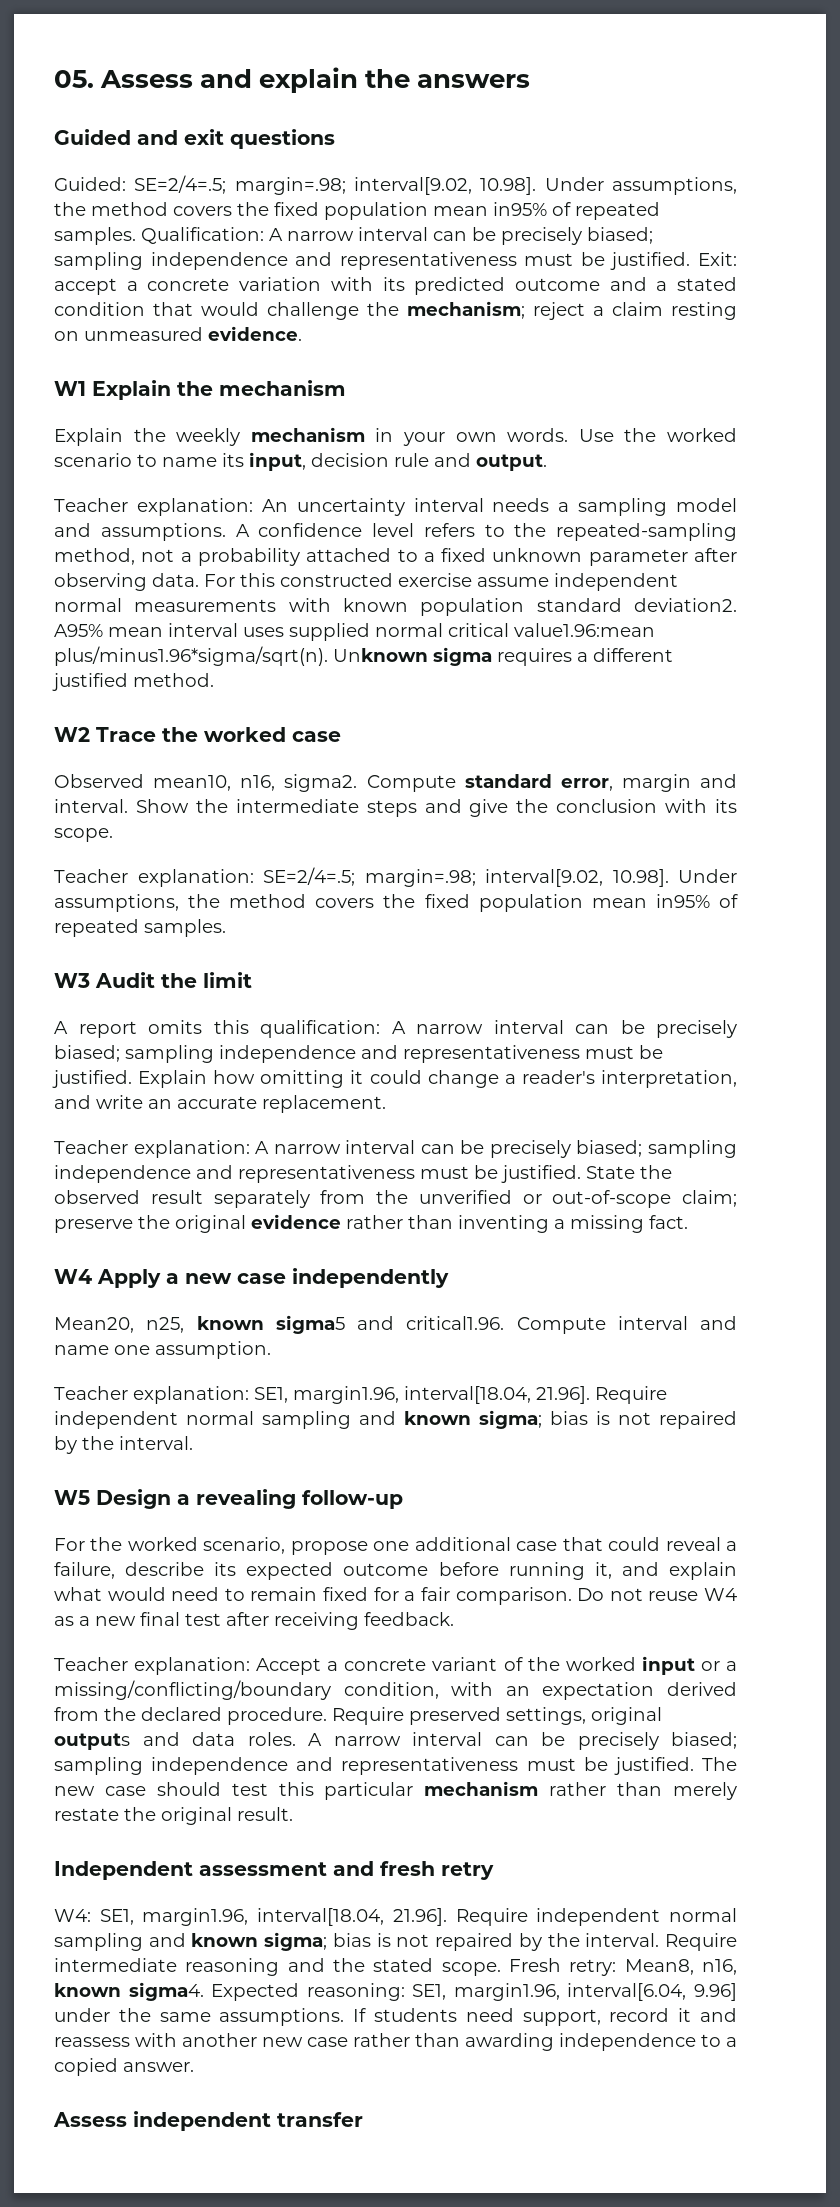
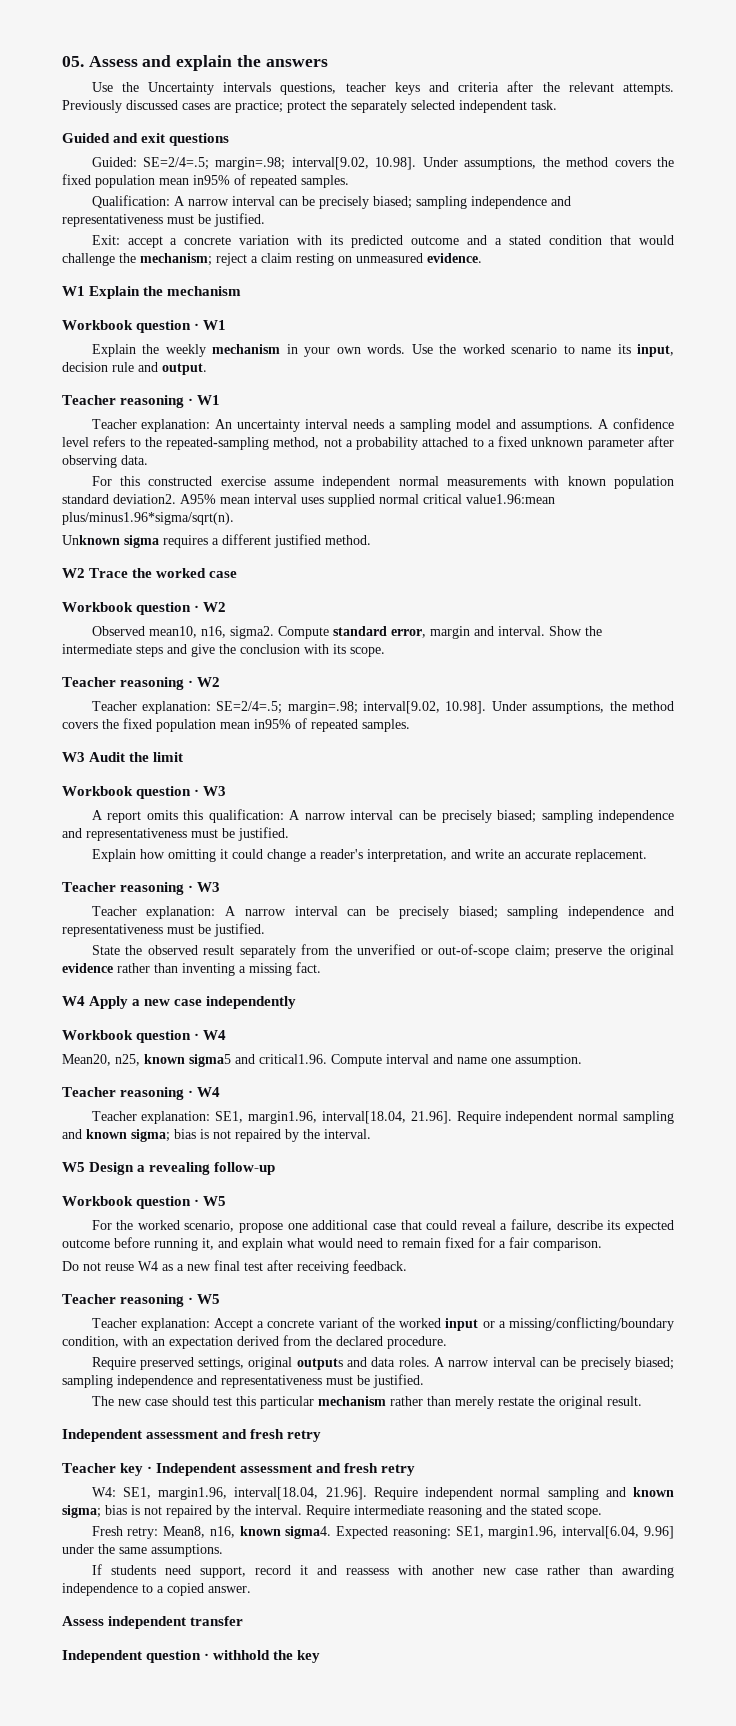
+ Use the Uncertainty intervals questions, teacher keys and criteria after the relevant attempts. Previously discussed cases are practice; protect the separately selected independent task.
- Guided: SE=2/4=.5; margin=.98; interval[9.02, 10.98]. Under assumptions, the method covers the fixed population mean in95% of repeated samples. Qualification: A narrow interval can be precisely biased; sampling independence and representativeness must be justified. Exit: accept a concrete variation with its predicted outcome and a stated condition that would challenge the mechanism; reject a claim resting on unmeasured evidence.
+ Guided: SE=2/4=.5; margin=.98; interval[9.02, 10.98]. Under assumptions, the method covers the fixed population mean in95% of repeated samples.
+ Qualification: A narrow interval can be precisely biased; sampling independence and representativeness must be justified.
+ Exit: accept a concrete variation with its predicted outcome and a stated condition that would challenge the mechanism; reject a claim resting on unmeasured evidence.
+ Workbook question · W1
+ Teacher reasoning · W1
- A confidence level refers to the repeated-sampling method, not a probability attached to a fixed unknown parameter after observing data. For this constructed exercise assume independent normal measurements with known population standard deviation2.
+ A confidence level refers to the repeated-sampling method, not a probability attached to a fixed unknown parameter after observing data.
+ For this constructed exercise assume independent normal measurements with known population standard deviation2.
- A95% mean interval uses supplied normal critical value1.96:mean plus/minus1.96*sigma/sqrt(n). Unknown sigma requires a different justified method.
+ A95% mean interval uses supplied normal critical value1.96:mean plus/minus1.96*sigma/sqrt(n).
+ Unknown sigma requires a different justified method.
+ Workbook question · W2
+ Teacher reasoning · W2
+ Workbook question · W3
- A report omits this qualification: A narrow interval can be precisely biased; sampling independence and representativeness must be justified. Explain how omitting it could change a reader's interpretation, and write an accurate replacement.
+ A report omits this qualification: A narrow interval can be precisely biased; sampling independence and representativeness must be justified.
+ Explain how omitting it could change a reader's interpretation, and write an accurate replacement.
+ Teacher reasoning · W3
- Teacher explanation: A narrow interval can be precisely biased; sampling independence and representativeness must be justified. State the observed result separately from the unverified or out-of-scope claim; preserve the original evidence rather than inventing a missing fact.
+ Teacher explanation: A narrow interval can be precisely biased; sampling independence and representativeness must be justified.
+ State the observed result separately from the unverified or out-of-scope claim; preserve the original evidence rather than inventing a missing fact.
+ Workbook question · W4
+ Teacher reasoning · W4
+ Workbook question · W5
- For the worked scenario, propose one additional case that could reveal a failure, describe its expected outcome before running it, and explain what would need to remain fixed for a fair comparison. Do not reuse W4 as a new final test after receiving feedback.
+ For the worked scenario, propose one additional case that could reveal a failure, describe its expected outcome before running it, and explain what would need to remain fixed for a fair comparison.
+ Do not reuse W4 as a new final test after receiving feedback.
+ Teacher reasoning · W5
- Teacher explanation: Accept a concrete variant of the worked input or a missing/conflicting/boundary condition, with an expectation derived from the declared procedure. Require preserved settings, original outputs and data roles. A narrow interval can be precisely biased; sampling independence and representativeness must be justified. The new case should test this particular mechanism rather than merely restate the original result.
+ Teacher explanation: Accept a concrete variant of the worked input or a missing/conflicting/boundary condition, with an expectation derived from the declared procedure.
+ Require preserved settings, original outputs and data roles. A narrow interval can be precisely biased; sampling independence and representativeness must be justified.
+ The new case should test this particular mechanism rather than merely restate the original result.
+ Teacher key · Independent assessment and fresh retry
- Require intermediate reasoning and the stated scope. Fresh retry: Mean8, n16, known sigma4.
+ Require intermediate reasoning and the stated scope.
+ Fresh retry: Mean8, n16, known sigma4.
- Expected reasoning: SE1, margin1.96, interval[6.04, 9.96] under the same assumptions. If students need support, record it and reassess with another new case rather than awarding independence to a copied answer.
+ Expected reasoning: SE1, margin1.96, interval[6.04, 9.96] under the same assumptions.
+ If students need support, record it and reassess with another new case rather than awarding independence to a copied answer.
+ Independent question · withhold the key

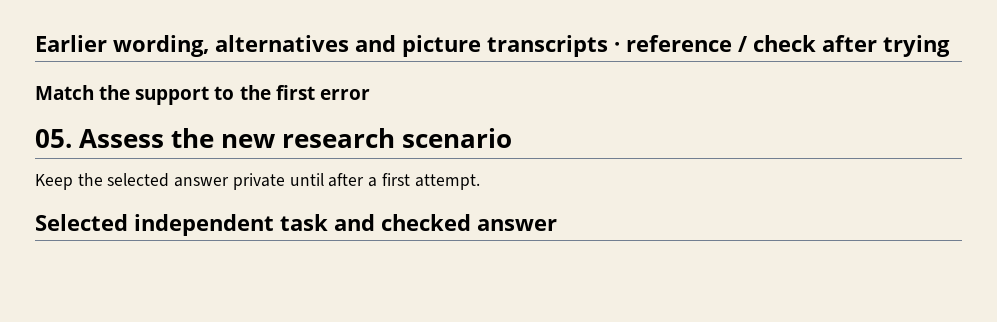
- 05. Assess and explain the answers
- Use the Uncertainty intervals questions, teacher keys and criteria after the relevant attempts. Previously discussed cases are practice; protect the separately selected independent task.
- Guided and exit questions
- Guided: SE=2/4=.5; margin=.98; interval[9.02, 10.98]. Under assumptions, the method covers the fixed population mean in95% of repeated samples.
- Qualification: A narrow interval can be precisely biased; sampling independence and representativeness must be justified.
- Exit: accept a concrete variation with its predicted outcome and a stated condition that would challenge the mechanism; reject a claim resting on unmeasured evidence.
- W1 Explain the mechanism
- Workbook question · W1
- Explain the weekly mechanism in your own words. Use the worked scenario to name its input, decision rule and output.
- Teacher reasoning · W1
- Teacher explanation: An uncertainty interval needs a sampling model and assumptions. A confidence level refers to the repeated-sampling method, not a probability attached to a fixed unknown parameter after observing data.
- For this constructed exercise assume independent normal measurements with known population standard deviation2. A95% mean interval uses supplied normal critical value1.96:mean plus/minus1.96*sigma/sqrt(n).
- Unknown sigma requires a different justified method.
- W2 Trace the worked case
- Workbook question · W2
- Observed mean10, n16, sigma2. Compute standard error, margin and interval. Show the intermediate steps and give the conclusion with its scope.
- Teacher reasoning · W2
- Teacher explanation: SE=2/4=.5; margin=.98; interval[9.02, 10.98]. Under assumptions, the method covers the fixed population mean in95% of repeated samples.
- W3 Audit the limit
- Workbook question · W3
- A report omits this qualification: A narrow interval can be precisely biased; sampling independence and representativeness must be justified.
- Explain how omitting it could change a reader's interpretation, and write an accurate replacement.
- Teacher reasoning · W3
- Teacher explanation: A narrow interval can be precisely biased; sampling independence and representativeness must be justified.
- State the observed result separately from the unverified or out-of-scope claim; preserve the original evidence rather than inventing a missing fact.
- W4 Apply a new case independently
- Workbook question · W4
- Mean20, n25, known sigma5 and critical1.96. Compute interval and name one assumption.
- Teacher reasoning · W4
- Teacher explanation: SE1, margin1.96, interval[18.04, 21.96]. Require independent normal sampling and known sigma; bias is not repaired by the interval.
- W5 Design a revealing follow-up
- Workbook question · W5
- For the worked scenario, propose one additional case that could reveal a failure, describe its expected outcome before running it, and explain what would need to remain fixed for a fair comparison.
- Do not reuse W4 as a new final test after receiving feedback.
- Teacher reasoning · W5
- Teacher explanation: Accept a concrete variant of the worked input or a missing/conflicting/boundary condition, with an expectation derived from the declared procedure.
- Require preserved settings, original outputs and data roles. A narrow interval can be precisely biased; sampling independence and representativeness must be justified.
- The new case should test this particular mechanism rather than merely restate the original result.
- Independent assessment and fresh retry
- Teacher key · Independent assessment and fresh retry
- W4: SE1, margin1.96, interval[18.04, 21.96]. Require independent normal sampling and known sigma; bias is not repaired by the interval. Require intermediate reasoning and the stated scope.
- Fresh retry: Mean8, n16, known sigma4. Expected reasoning: SE1, margin1.96, interval[6.04, 9.96] under the same assumptions.
- If students need support, record it and reassess with another new case rather than awarding independence to a copied answer.
- Assess independent transfer
- Independent question · withhold the key
+ Earlier wording, alternatives and picture transcripts · reference / check after trying
+ Match the support to the first error
+ 05. Assess the new research scenario
+ Keep the selected answer private until after a first attempt.
+ Selected independent task and checked answer

